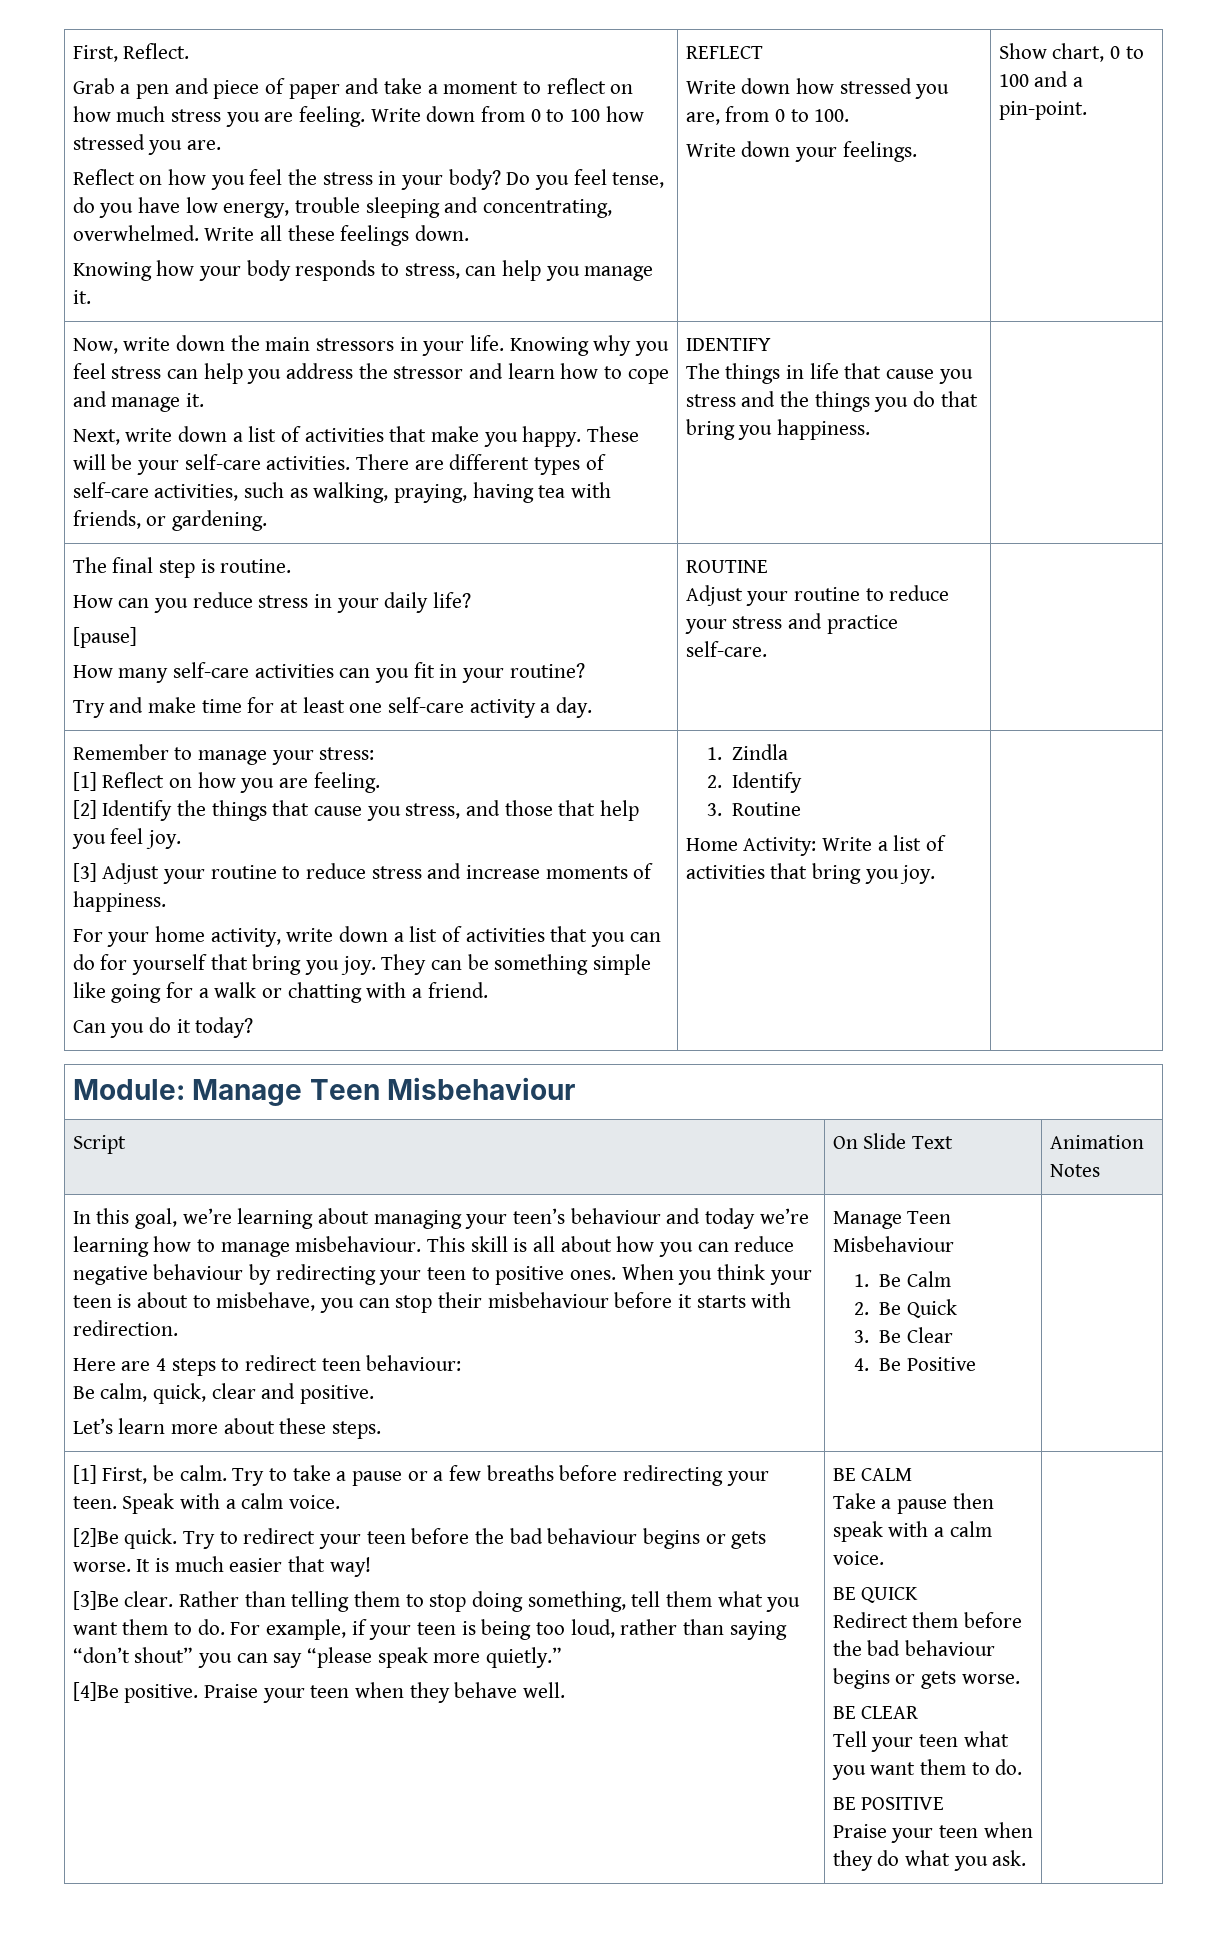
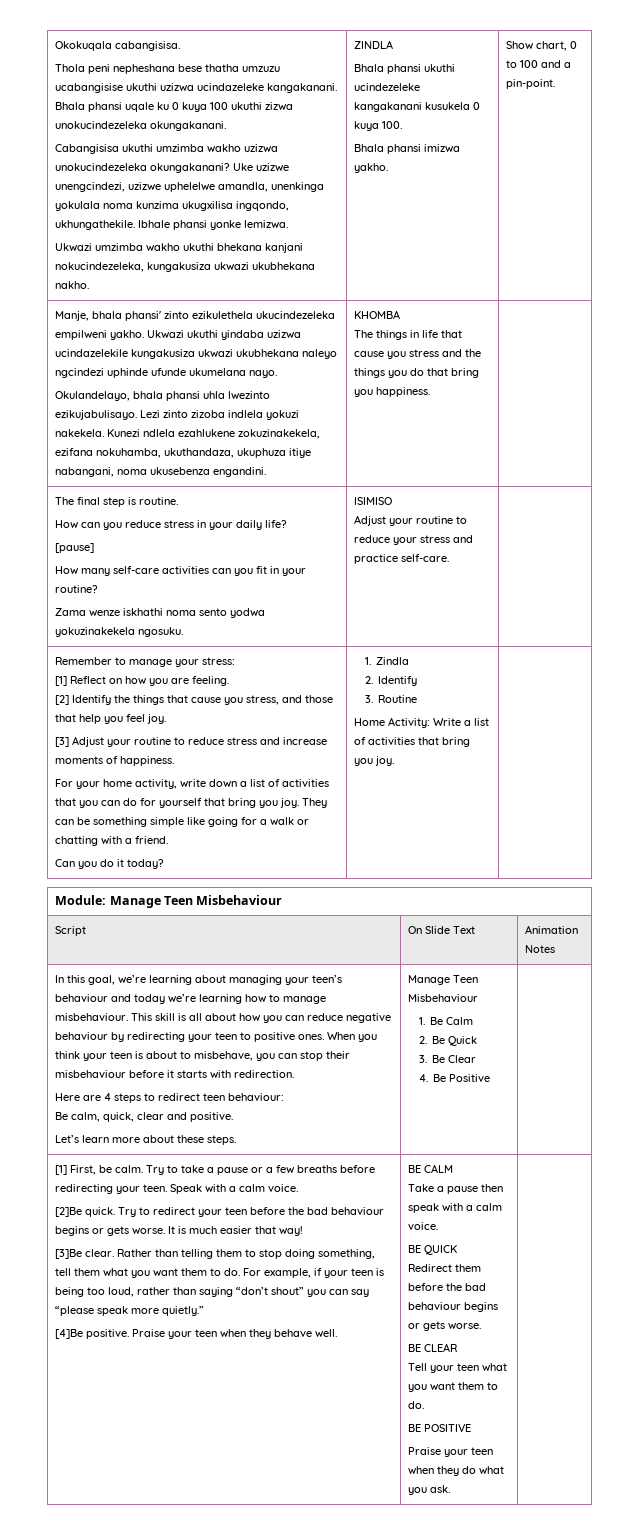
- First, Reflect.
- Grab a pen and piece of paper and take a moment to reflect on how much stress you are feeling. Write down from 0 to 100 how stressed you are.
- Reflect on how you feel the stress in your body? Do you feel tense, do you have low energy, trouble sleeping and concentrating, overwhelmed. Write all these feelings down.
- Knowing how your body responds to stress, can help you manage it. | REFLECT
- Write down how stressed you are, from 0 to 100.
- Write down your feelings.
+ Okokuqala cabangisisa.
+ Thola peni nepheshana bese thatha umzuzu ucabangisise ukuthi uzizwa ucindazeleke kangakanani. Bhala phansi uqale ku 0 kuya 100 ukuthi zizwa unokucindezeleka okungakanani.
+ Cabangisisa ukuthi umzimba wakho uzizwa unokucindezeleka okungakanani? Uke uzizwe unengcindezi, uzizwe uphelelwe amandla, unenkinga yokulala noma kunzima ukugxilisa ingqondo, ukhungathekile. Ibhale phansi yonke lemizwa.
+ Ukwazi umzimba wakho ukuthi bhekana kanjani nokucindezeleka, kungakusiza ukwazi ukubhekana nakho. | ZINDLA
+ Bhala phansi ukuthi ucindezeleke kangakanani kusukela 0 kuya 100.
+ Bhala phansi imizwa yakho.
- Now, write down the main stressors in your life. Knowing why you feel stress can help you address the stressor and learn how to cope and manage it.
- Next, write down a list of activities that make you happy. These will be your self-care activities. There are different types of self-care activities, such as walking, praying, having tea with friends, or gardening. | IDENTIFY
+ Manje, bhala phansi' zinto ezikulethela ukucindezeleka empilweni yakho. Ukwazi ukuthi yindaba uzizwa ucindazelekile kungakusiza ukwazi ukubhekana naleyo ngcindezi uphinde ufunde ukumelana nayo.
+ Okulandelayo, bhala phansi uhla lwezinto ezikujabulisayo. Lezi zinto zizoba indlela yokuzi nakekela. Kunezi ndlela ezahlukene zokuzinakekela, ezifana nokuhamba, ukuthandaza, ukuphuza itiye nabangani, noma ukusebenza engandini. | KHOMBA
- Try and make time for at least one self-care activity a day. | ROUTINE
+ Zama wenze iskhathi noma sento yodwa yokuzinakekela ngosuku. | ISIMISO

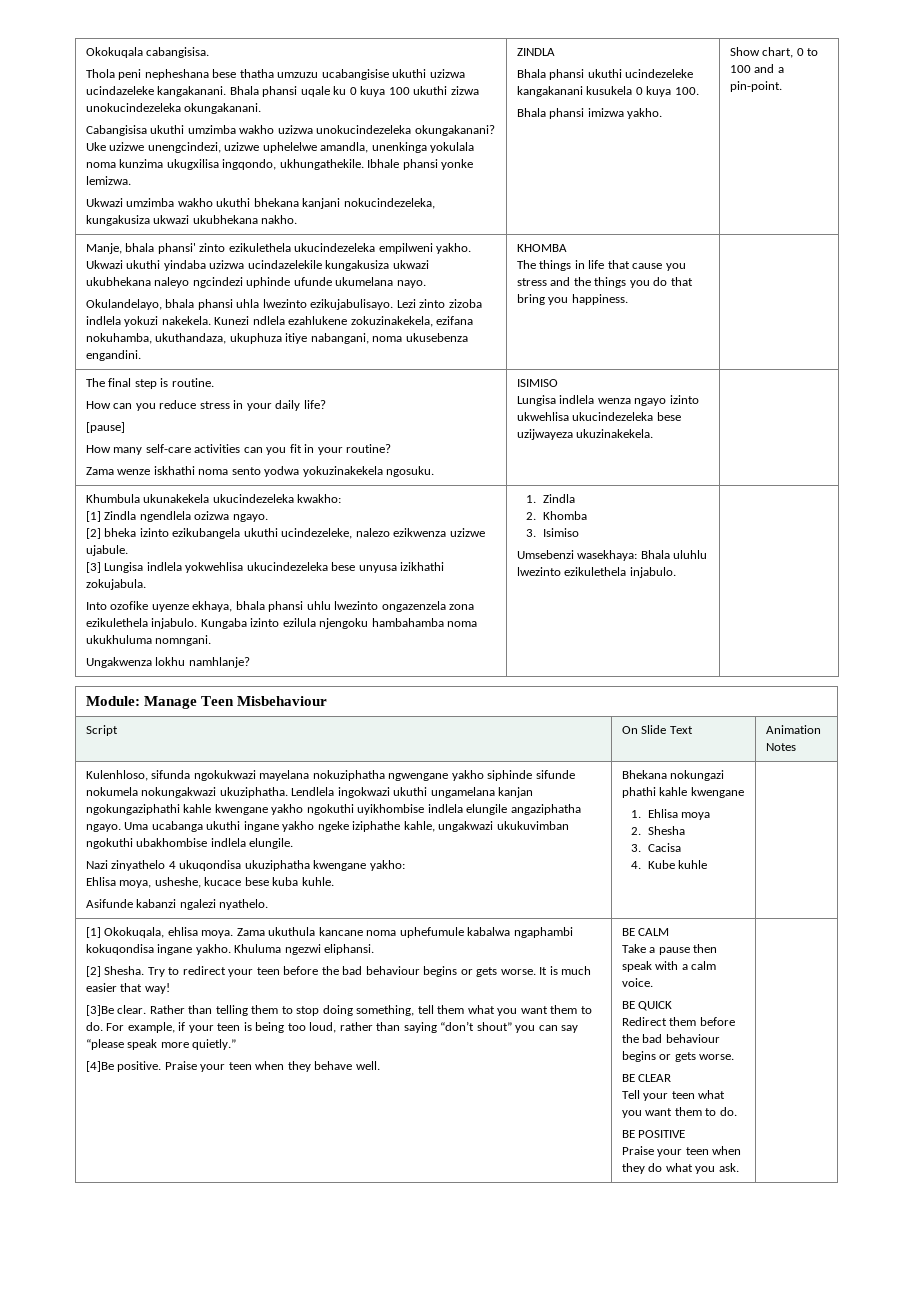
- Adjust your routine to reduce your stress and practice self-care. |
- Remember to manage your stress:
- [1] Reflect on how you are feeling.
- [2] Identify the things that cause you stress, and those that help you feel joy.
- [3] Adjust your routine to reduce stress and increase moments of happiness.
- For your home activity, write down a list of activities that you can do for yourself that bring you joy. They can be something simple like going for a walk or chatting with a friend.
- Can you do it today?
+ Lungisa indlela wenza ngayo izinto ukwehlisa ukucindezeleka bese uzijwayeza ukuzinakekela. |
+ Khumbula ukunakekela ukucindezeleka kwakho:
+ [1] Zindla ngendlela ozizwa ngayo.
+ [2] bheka izinto ezikubangela ukuthi ucindezeleke, nalezo ezikwenza uzizwe ujabule.
+ [3] Lungisa indlela yokwehlisa ukucindezeleka bese unyusa izikhathi zokujabula.
+ Into ozofike uyenze ekhaya, bhala phansi uhlu lwezinto ongazenzela zona ezikulethela injabulo. Kungaba izinto ezilula njengoku hambahamba noma ukukhuluma nomngani.
+ Ungakwenza lokhu namhlanje?
- 2. Identify
- 3. Routine
- Home Activity: Write a list of activities that bring you joy.
+ 2. Khomba
+ 3. Isimiso
+ Umsebenzi wasekhaya: Bhala uluhlu lwezinto ezikulethela injabulo.
- In this goal, we’re learning about managing your teen’s behaviour and today we’re learning how to manage misbehaviour. This skill is all about how you can reduce negative behaviour by redirecting your teen to positive ones. When you think your teen is about to misbehave, you can stop their misbehaviour before it starts with redirection.
- Here are 4 steps to redirect teen behaviour:
- Be calm, quick, clear and positive.
- Let’s learn more about these steps. | Manage Teen Misbehaviour
- 1. Be Calm
- 2. Be Quick
- 3. Be Clear
+ Kulenhloso, sifunda ngokukwazi mayelana nokuziphatha ngwengane yakho siphinde sifunde nokumela nokungakwazi ukuziphatha. Lendlela ingokwazi ukuthi ungamelana kanjan ngokungaziphathi kahle kwengane yakho ngokuthi uyikhombise indlela elungile angaziphatha ngayo. Uma ucabanga ukuthi ingane yakho ngeke iziphathe kahle, ungakwazi ukukuvimban ngokuthi ubakhombise indlela elungile.
+ Nazi zinyathelo 4 ukuqondisa ukuziphatha kwengane yakho:
+ Ehlisa moya, usheshe, kucace bese kuba kuhle.
+ Asifunde kabanzi ngalezi nyathelo. | Bhekana nokungazi phathi kahle kwengane
+ 1. Ehlisa moya
+ 2. Shesha
+ 3. Cacisa
- 4. Be Positive |
- [1] First, be calm. Try to take a pause or a few breaths before redirecting your teen. Speak with a calm voice.
- [2]Be quick.
+ 4. Kube kuhle |
+ [1] Okokuqala, ehlisa moya. Zama ukuthula kancane noma uphefumule kabalwa ngaphambi kokuqondisa ingane yakho. Khuluma ngezwi eliphansi.
+ [2] Shesha.

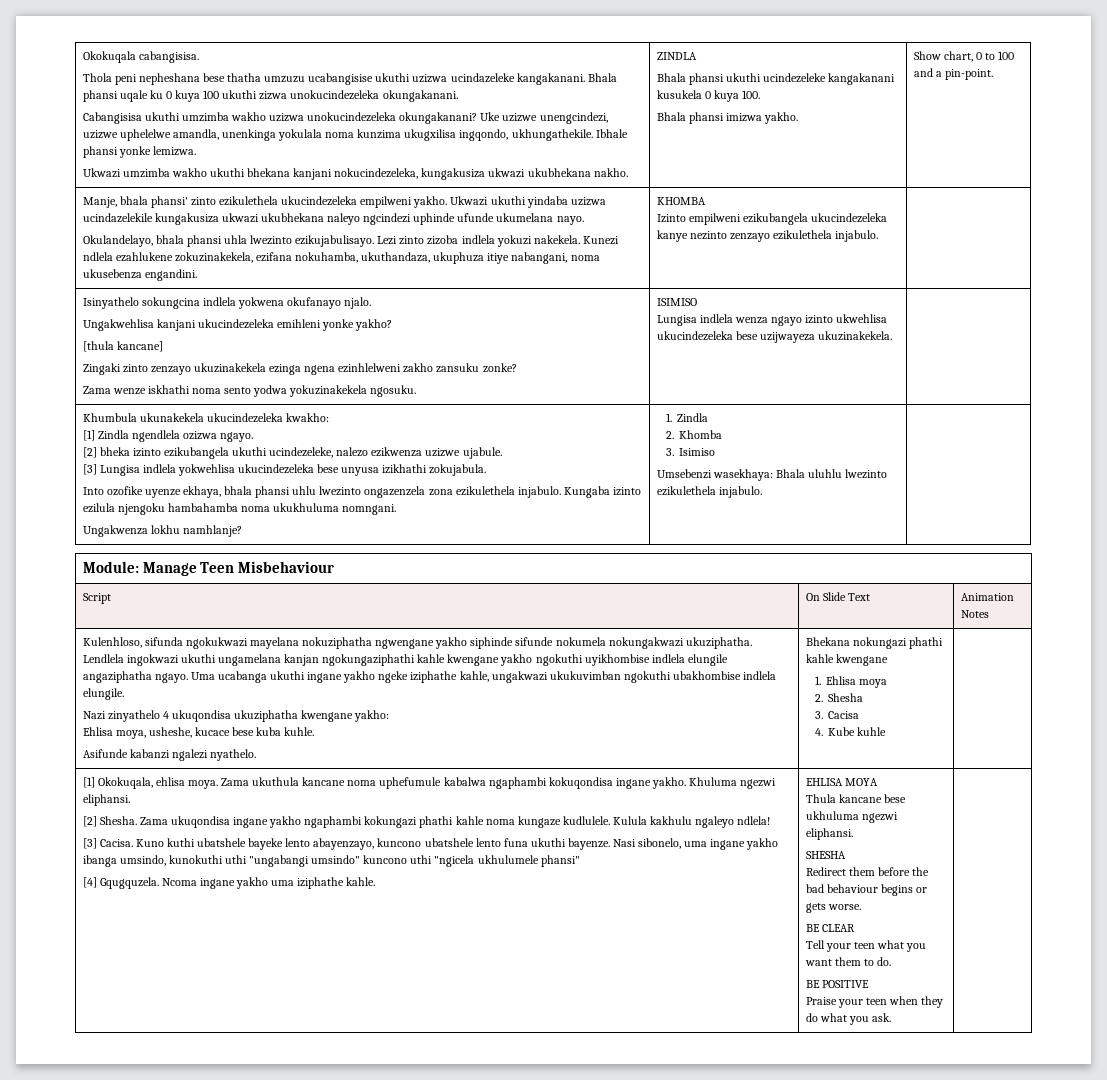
- The things in life that cause you stress and the things you do that bring you happiness. |
- The final step is routine.
- How can you reduce stress in your daily life?
- [pause]
- How many self-care activities can you fit in your routine?
+ Izinto empilweni ezikubangela ukucindezeleka kanye nezinto zenzayo ezikulethela injabulo. |
+ Isinyathelo sokungcina indlela yokwena okufanayo njalo.
+ Ungakwehlisa kanjani ukucindezeleka emihleni yonke yakho?
+ [thula kancane]
+ Zingaki zinto zenzayo ukuzinakekela ezinga ngena ezinhlelweni zakho zansuku zonke?
- Try to redirect your teen before the bad behaviour begins or gets worse. It is much easier that way!
- [3]Be clear. Rather than telling them to stop doing something, tell them what you want them to do. For example, if your teen is being too loud, rather than saying “don’t shout” you can say “please speak more quietly.”
- [4]Be positive. Praise your teen when they behave well. | BE CALM
- Take a pause then speak with a calm voice.
- BE QUICK
+ Zama ukuqondisa ingane yakho ngaphambi kokungazi phathi kahle noma kungaze kudlulele. Kulula kakhulu ngaleyo ndlela!
+ [3] Cacisa. Kuno kuthi ubatshele bayeke lento abayenzayo, kuncono ubatshele lento funa ukuthi bayenze. Nasi sibonelo, uma ingane yakho ibanga umsindo, kunokuthi uthi "ungabangi umsindo" kuncono uthi "ngicela ukhulumele phansi"
+ [4] Gqugquzela. Ncoma ingane yakho uma iziphathe kahle. | EHLISA MOYA
+ Thula kancane bese ukhuluma ngezwi eliphansi.
+ SHESHA

